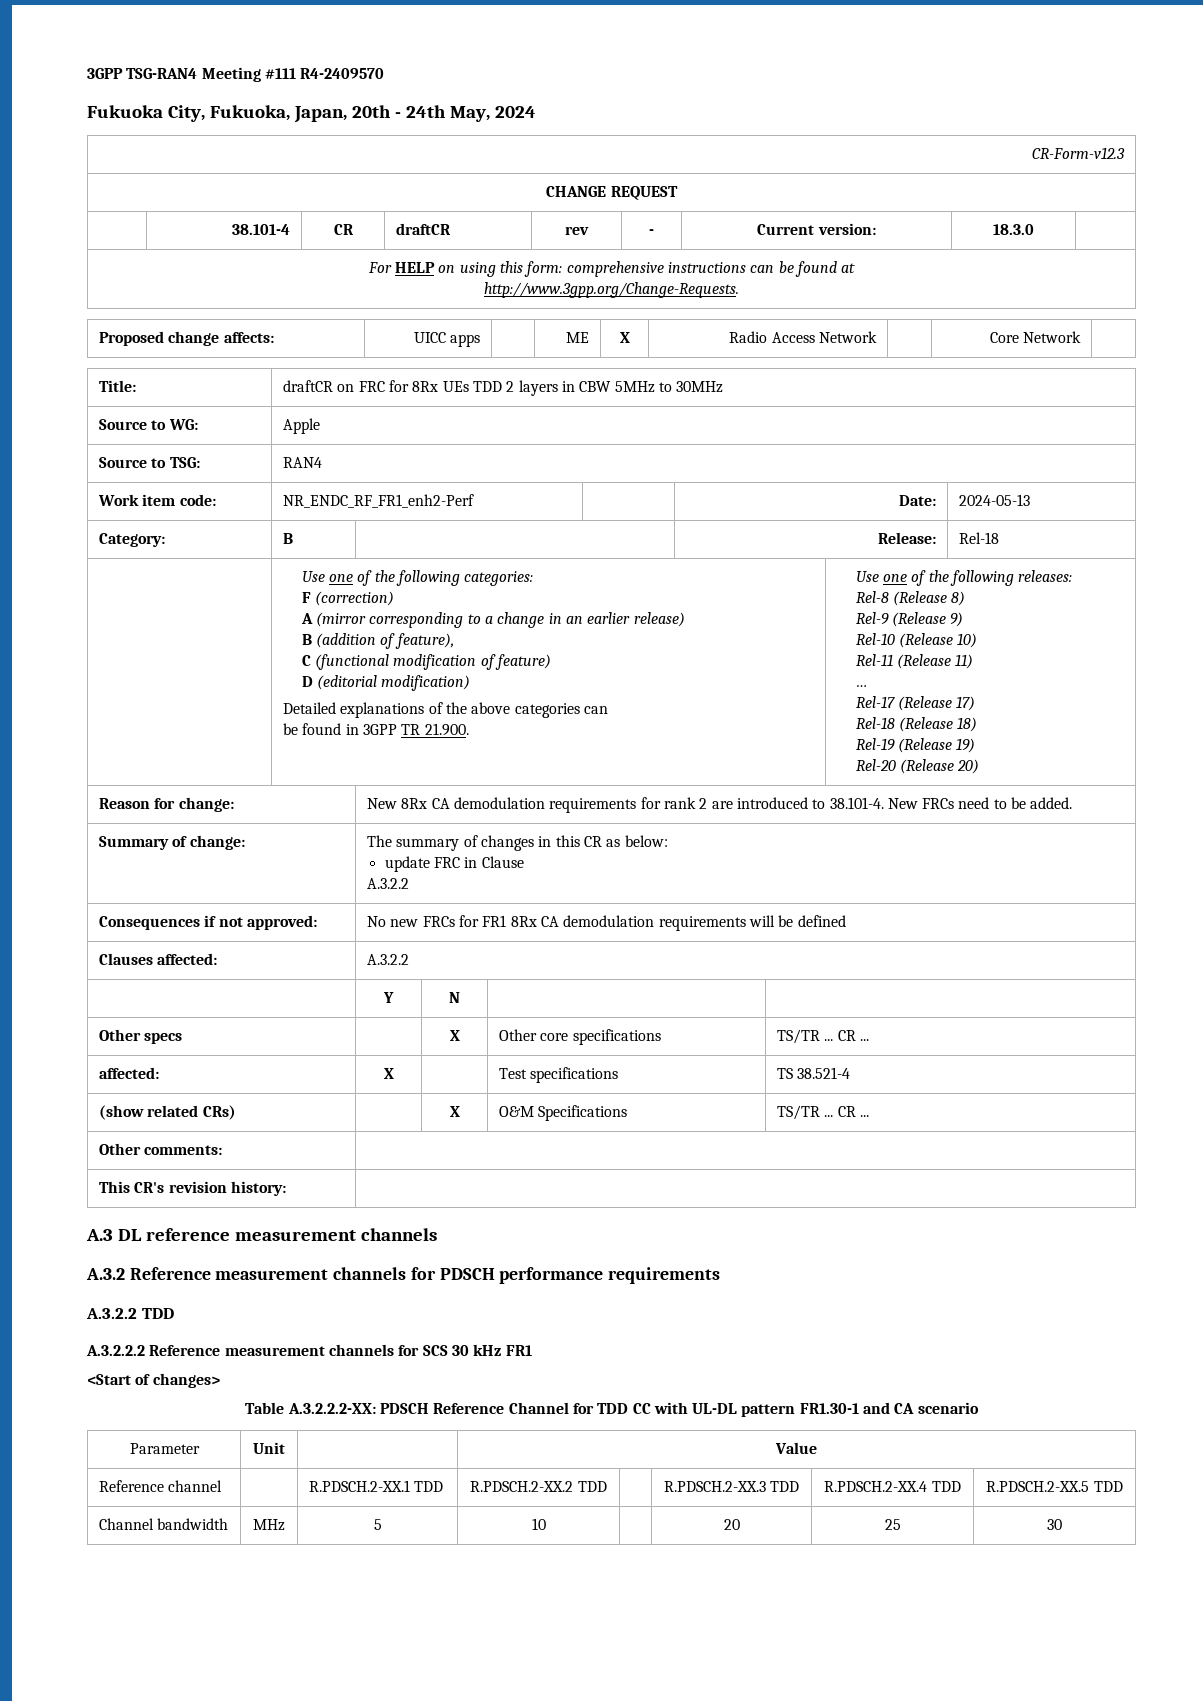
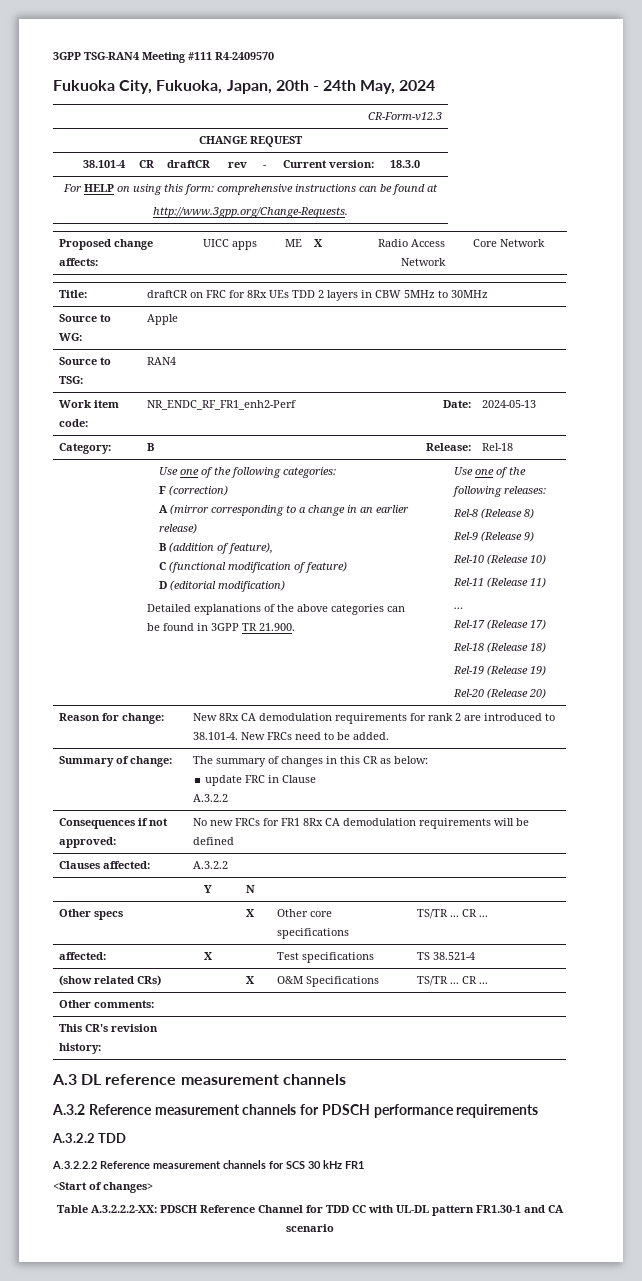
- Parameter | Unit | | Value
- Reference channel | | R.PDSCH.2-XX.1 TDD | R.PDSCH.2-XX.2 TDD | | R.PDSCH.2-XX.3 TDD | R.PDSCH.2-XX.4 TDD | R.PDSCH.2-XX.5 TDD
- Channel bandwidth | MHz | 5 | 10 | | 20 | 25 | 30

